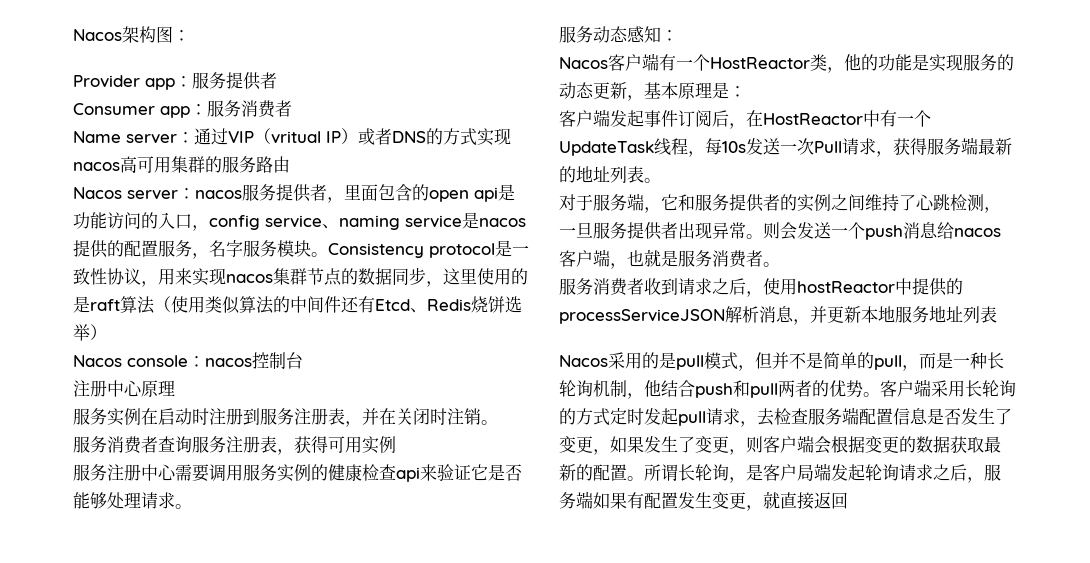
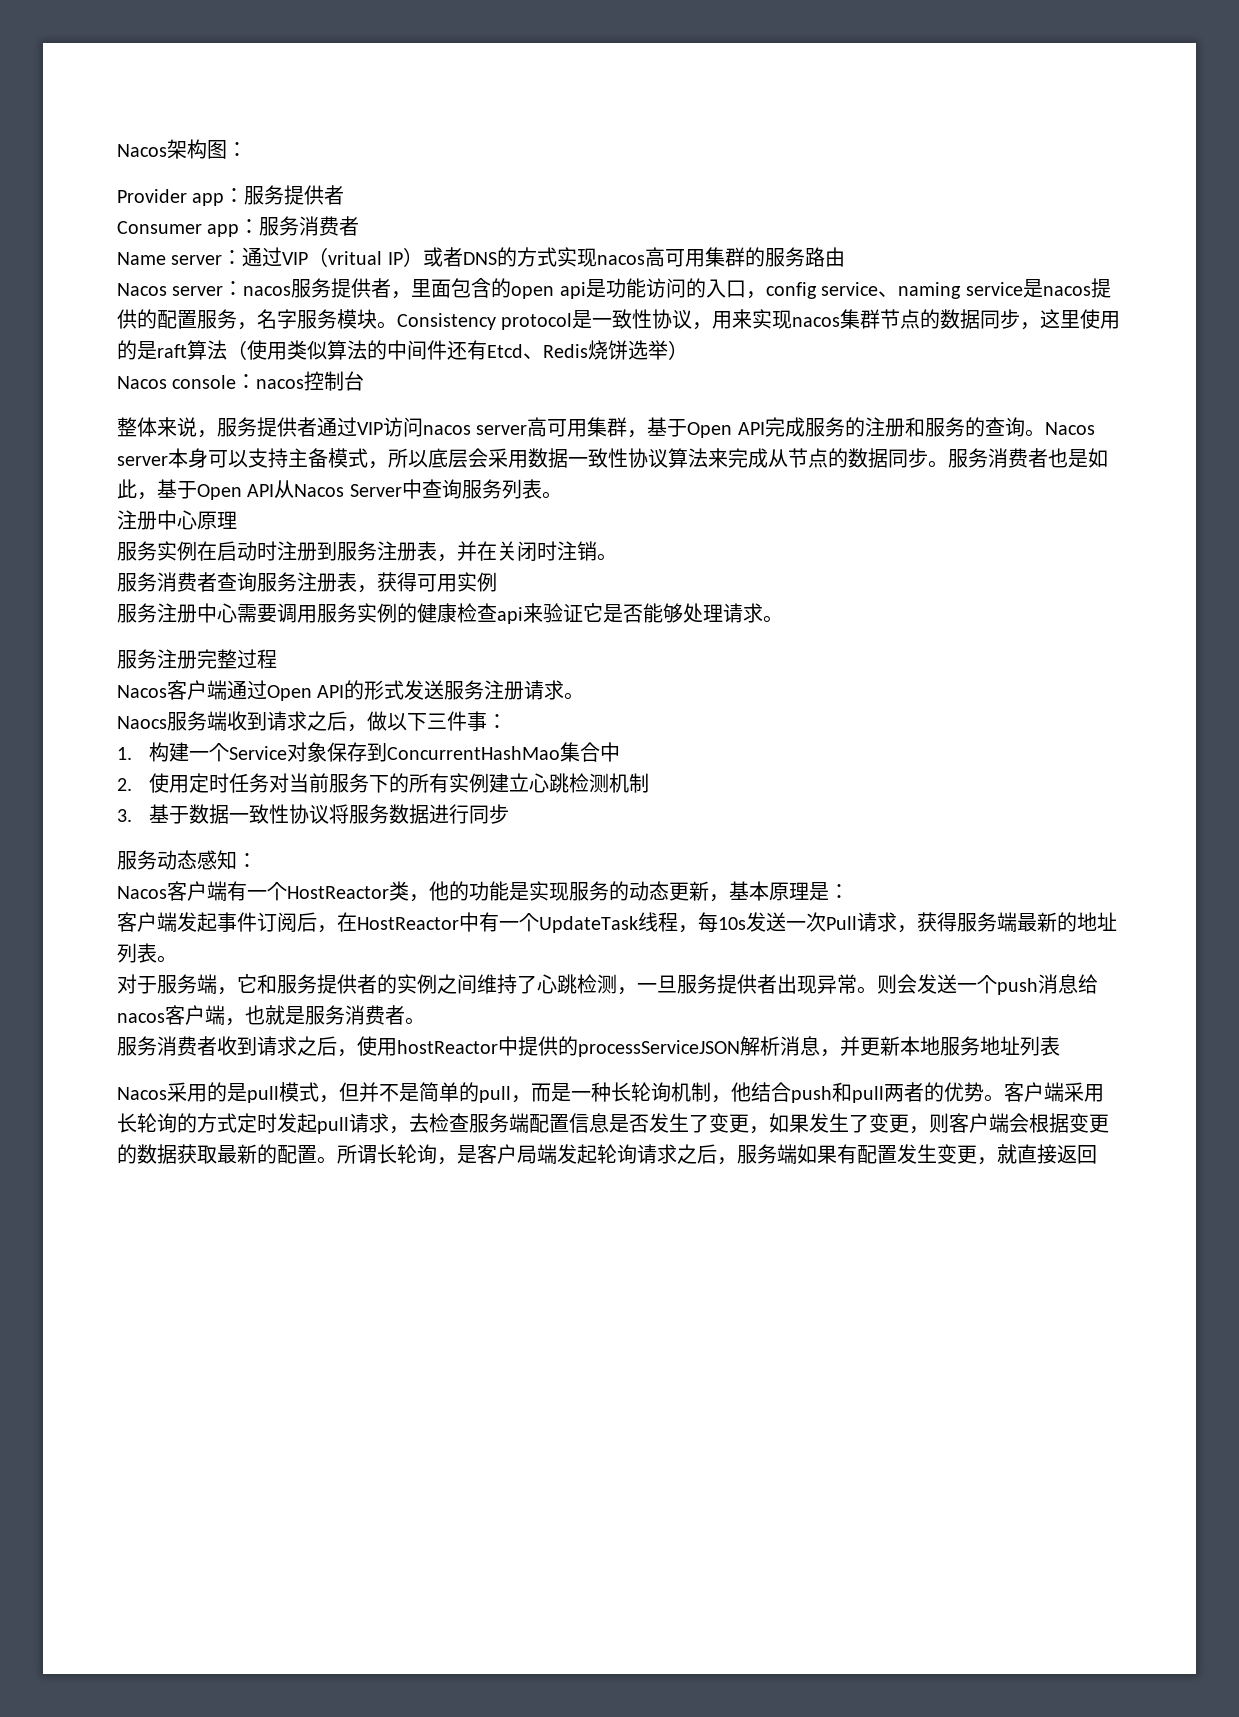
+ 整体来说，服务提供者通过VIP访问nacos server高可用集群，基于Open API完成服务的注册和服务的查询。Nacos server本身可以支持主备模式，所以底层会采用数据一致性协议算法来完成从节点的数据同步。服务消费者也是如此，基于Open API从Nacos Server中查询服务列表。
+ 服务注册完整过程
+ Nacos客户端通过Open API的形式发送服务注册请求。
+ Naocs服务端收到请求之后，做以下三件事：
+ 1.构建一个Service对象保存到ConcurrentHashMao集合中
+ 2.使用定时任务对当前服务下的所有实例建立心跳检测机制
+ 3.基于数据一致性协议将服务数据进行同步

